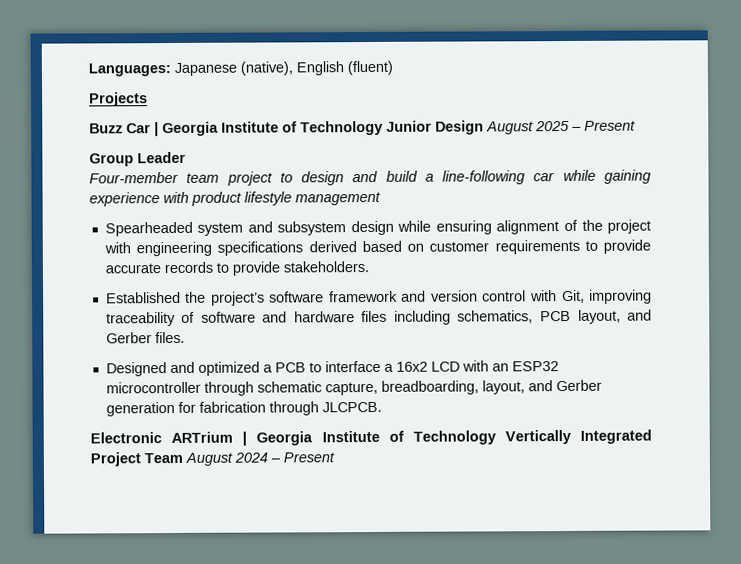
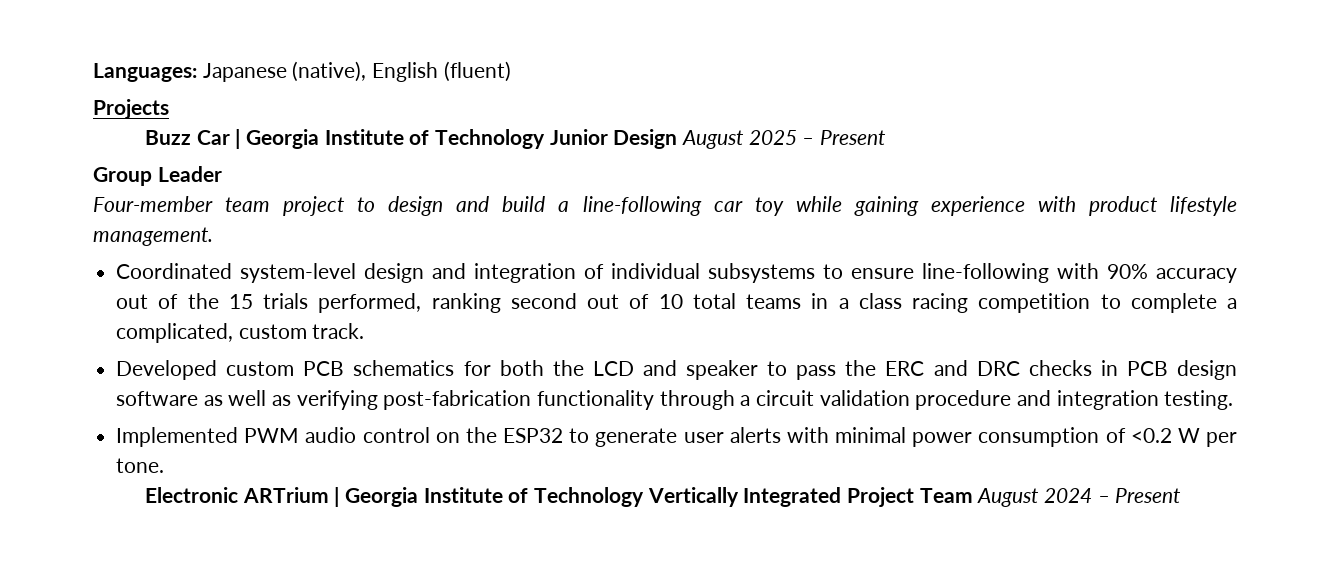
- Four-member team project to design and build a line-following car while gaining experience with product lifestyle management
- Spearheaded system and subsystem design while ensuring alignment of the project with engineering specifications derived based on customer requirements to provide accurate records to provide stakeholders.
- Established the project’s software framework and version control with Git, improving traceability of software and hardware files including schematics, PCB layout, and Gerber files.
- Designed and optimized a PCB to interface a 16x2 LCD with an ESP32 microcontroller through schematic capture, breadboarding, layout, and Gerber generation for fabrication through JLCPCB.
+ Four-member team project to design and build a line-following car toy while gaining experience with product lifestyle management.
+ Coordinated system-level design and integration of individual subsystems to ensure line-following with 90% accuracy out of the 15 trials performed, ranking second out of 10 total teams in a class racing competition to complete a complicated, custom track.
+ Developed custom PCB schematics for both the LCD and speaker to pass the ERC and DRC checks in PCB design software as well as verifying post-fabrication functionality through a circuit validation procedure and integration testing.
+ Implemented PWM audio control on the ESP32 to generate user alerts with minimal power consumption of <0.2 W per tone.

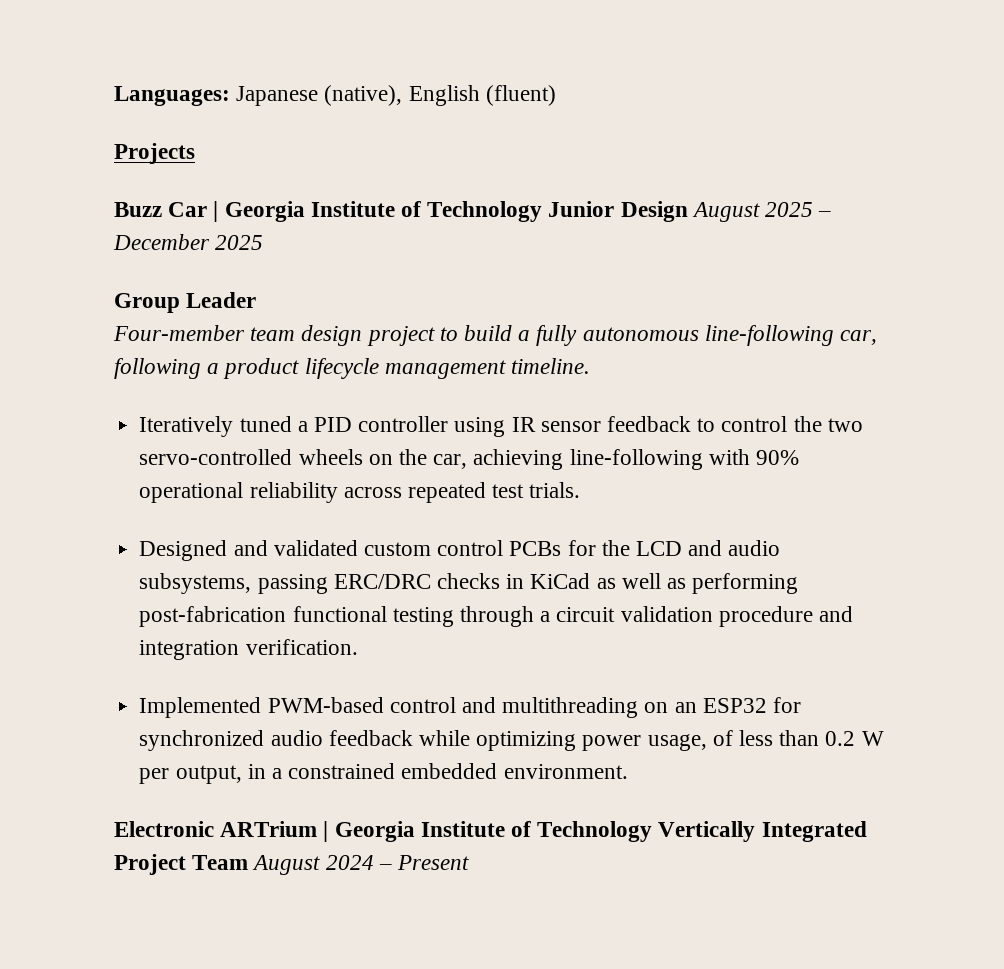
- Buzz Car | Georgia Institute of Technology Junior Design August 2025 – Present
+ Buzz Car | Georgia Institute of Technology Junior Design August 2025 – December 2025
- Four-member team project to design and build a line-following car toy while gaining experience with product lifestyle management.
- Coordinated system-level design and integration of individual subsystems to ensure line-following with 90% accuracy out of the 15 trials performed, ranking second out of 10 total teams in a class racing competition to complete a complicated, custom track.
- Developed custom PCB schematics for both the LCD and speaker to pass the ERC and DRC checks in PCB design software as well as verifying post-fabrication functionality through a circuit validation procedure and integration testing.
+ Four-member team design project to build a fully autonomous line-following car, following a product lifecycle management timeline.
+ Iteratively tuned a PID controller using IR sensor feedback to control the two servo-controlled wheels on the car, achieving line-following with 90% operational reliability across repeated test trials.
+ Designed and validated custom control PCBs for the LCD and audio subsystems, passing ERC/DRC checks in KiCad as well as performing post-fabrication functional testing through a circuit validation procedure and integration verification.
- Implemented PWM audio control on the ESP32 to generate user alerts with minimal power consumption of <0.2 W per tone.
+ Implemented PWM-based control and multithreading on an ESP32 for synchronized audio feedback while optimizing power usage, of less than 0.2 W per output, in a constrained embedded environment.

